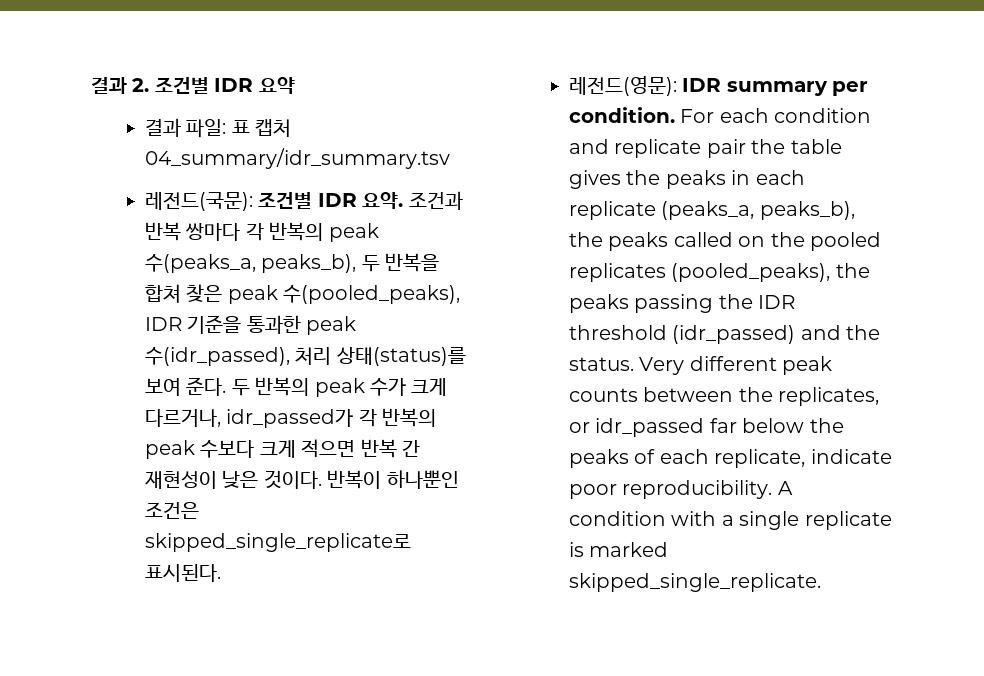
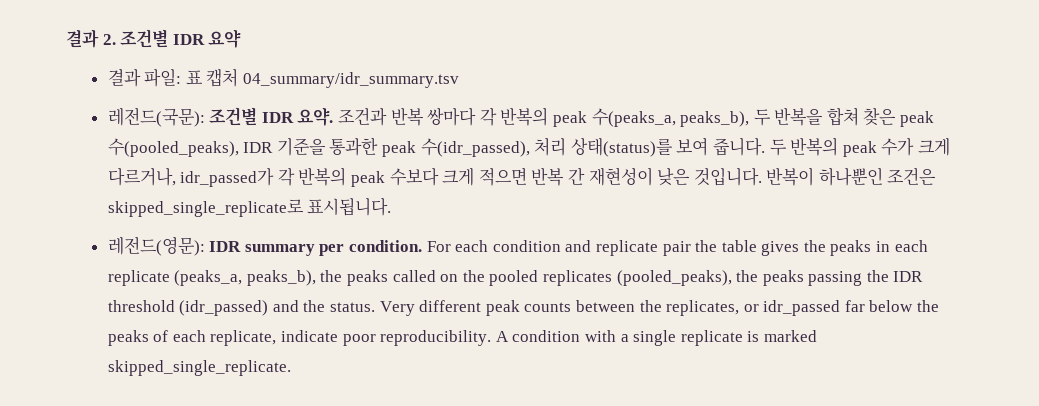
- 조건과 반복 쌍마다 각 반복의 peak 수(peaks_a, peaks_b), 두 반복을 합쳐 찾은 peak 수(pooled_peaks), IDR 기준을 통과한 peak 수(idr_passed), 처리 상태(status)를 보여 준다.
+ 조건과 반복 쌍마다 각 반복의 peak 수(peaks_a, peaks_b), 두 반복을 합쳐 찾은 peak 수(pooled_peaks), IDR 기준을 통과한 peak 수(idr_passed), 처리 상태(status)를 보여 줍니다.
- 두 반복의 peak 수가 크게 다르거나, idr_passed가 각 반복의 peak 수보다 크게 적으면 반복 간 재현성이 낮은 것이다.
+ 두 반복의 peak 수가 크게 다르거나, idr_passed가 각 반복의 peak 수보다 크게 적으면 반복 간 재현성이 낮은 것입니다.
- 반복이 하나뿐인 조건은 skipped_single_replicate로 표시된다.
+ 반복이 하나뿐인 조건은 skipped_single_replicate로 표시됩니다.

